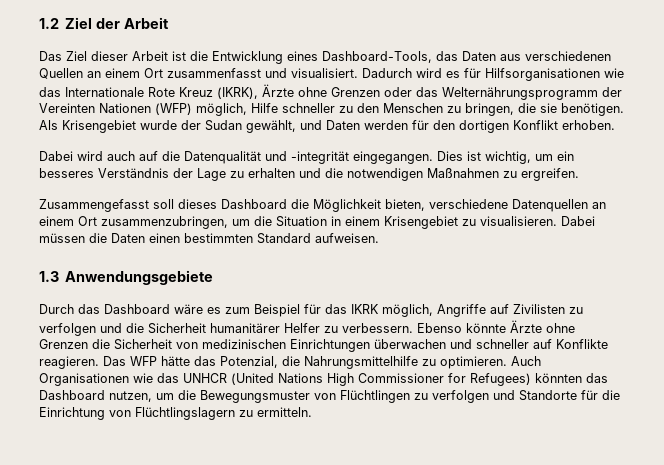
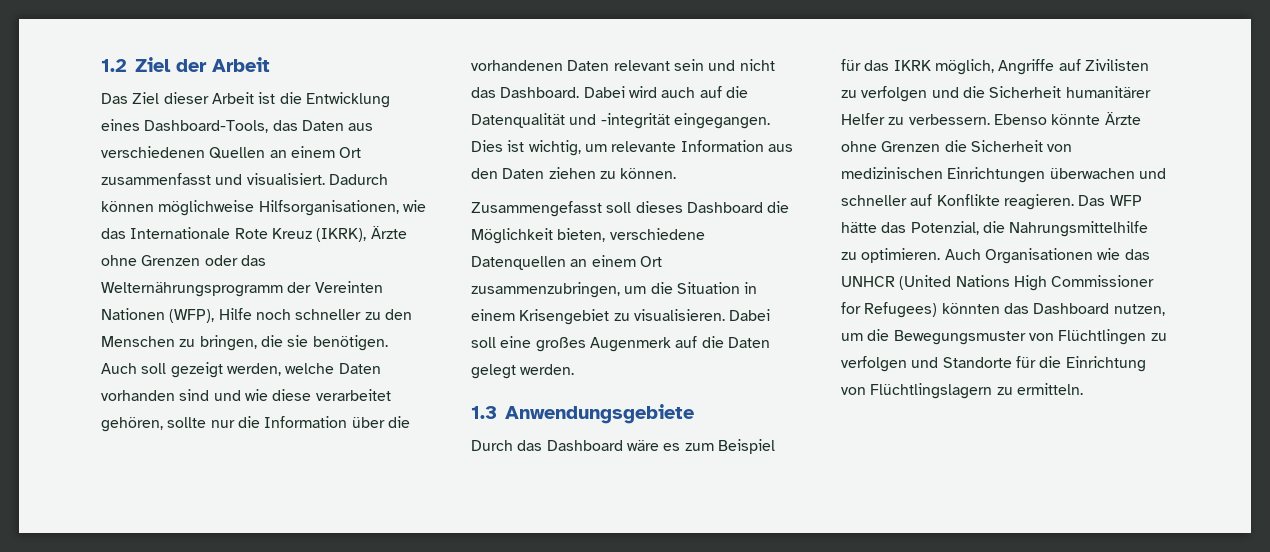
- Dadurch wird es für Hilfsorganisationen wie das Internationale Rote Kreuz (IKRK), Ärzte ohne Grenzen oder das Welternährungsprogramm der Vereinten Nationen (WFP) möglich, Hilfe schneller zu den Menschen zu bringen, die sie benötigen.
+ Dadurch können möglichweise Hilfsorganisationen, wie das Internationale Rote Kreuz (IKRK), Ärzte ohne Grenzen oder das Welternährungsprogramm der Vereinten Nationen (WFP), Hilfe noch schneller zu den Menschen zu bringen, die sie benötigen.
- Als Krisengebiet wurde der Sudan gewählt, und Daten werden für den dortigen Konflikt erhoben.
- Dabei wird auch auf die Datenqualität und -integrität eingegangen.
+ Auch soll gezeigt werden, welche Daten vorhanden sind und wie diese verarbeitet gehören, sollte nur die Information über die vorhandenen Daten relevant sein und nicht das Dashboard. Dabei wird auch auf die Datenqualität und -integrität eingegangen.
- Dies ist wichtig, um ein besseres Verständnis der Lage zu erhalten und die notwendigen Maßnahmen zu ergreifen.
+ Dies ist wichtig, um relevante Information aus den Daten ziehen zu können.
- Dabei müssen die Daten einen bestimmten Standard aufweisen.
+ Dabei soll eine großes Augenmerk auf die Daten gelegt werden.

